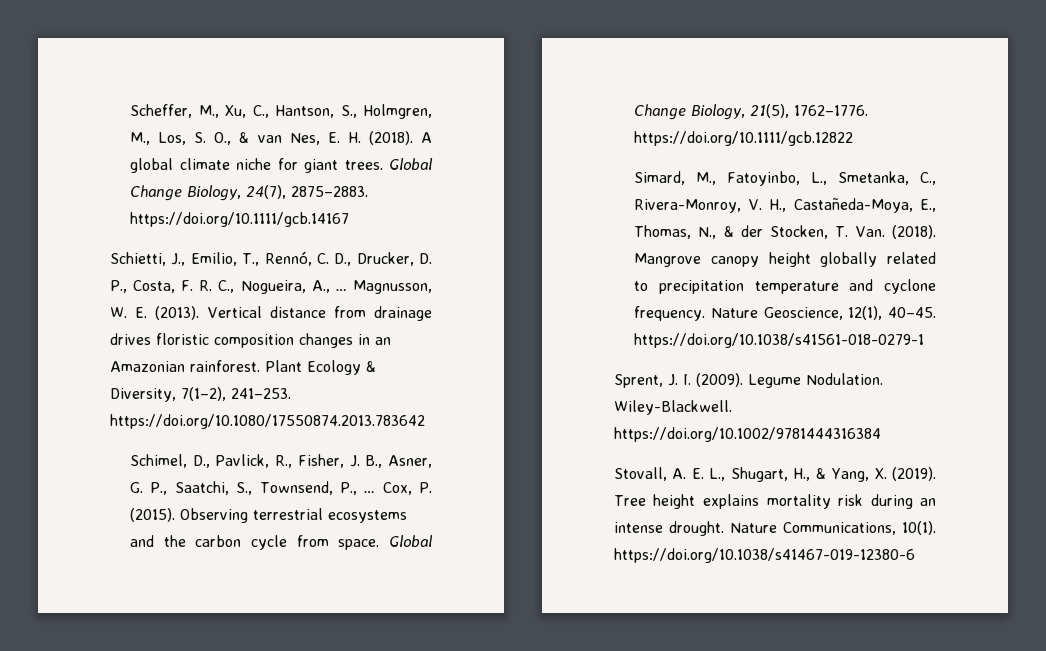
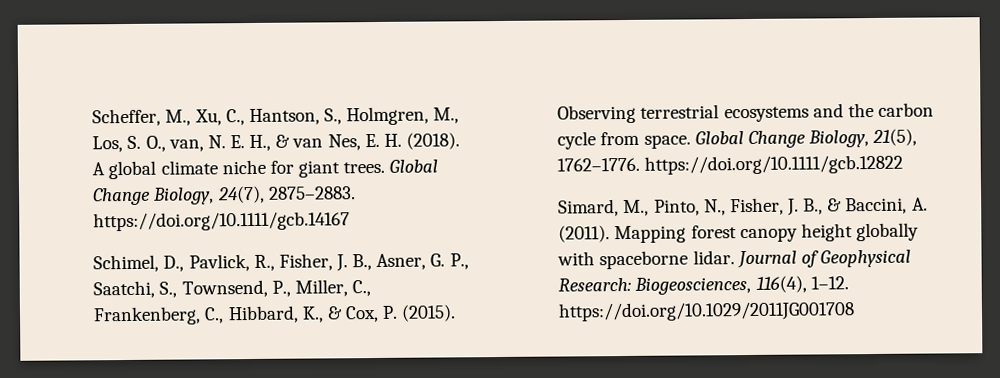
- Scheffer, M., Xu, C., Hantson, S., Holmgren, M., Los, S. O., & van Nes, E. H. (2018).
+ Scheffer, M., Xu, C., Hantson, S., Holmgren, M., Los, S. O., van, N. E. H., & van Nes, E. H. (2018).
- Schietti, J., Emilio, T., Rennó, C. D., Drucker, D. P., Costa, F. R. C., Nogueira, A., … Magnusson, W. E. (2013). Vertical distance from drainage drives floristic composition changes in an Amazonian rainforest. Plant Ecology & Diversity, 7(1–2), 241–253. https://doi.org/10.1080/17550874.2013.783642
- Schimel, D., Pavlick, R., Fisher, J. B., Asner, G. P., Saatchi, S., Townsend, P., … Cox, P. (2015).
+ Schimel, D., Pavlick, R., Fisher, J. B., Asner, G. P., Saatchi, S., Townsend, P., Miller, C., Frankenberg, C., Hibbard, K., & Cox, P. (2015).
- Simard, M., Fatoyinbo, L., Smetanka, C., Rivera-Monroy, V. H., Castañeda-Moya, E., Thomas, N., & der Stocken, T. Van. (2018). Mangrove canopy height globally related to precipitation temperature and cyclone frequency. Nature Geoscience, 12(1), 40–45. https://doi.org/10.1038/s41561-018-0279-1
- Sprent, J. I. (2009). Legume Nodulation. Wiley-Blackwell. https://doi.org/10.1002/9781444316384
- Stovall, A. E. L., Shugart, H., & Yang, X. (2019). Tree height explains mortality risk during an intense drought. Nature Communications, 10(1). https://doi.org/10.1038/s41467-019-12380-6
+ Simard, M., Pinto, N., Fisher, J. B., & Baccini, A. (2011). Mapping forest canopy height globally with spaceborne lidar. Journal of Geophysical Research: Biogeosciences, 116(4), 1–12. https://doi.org/10.1029/2011JG001708

